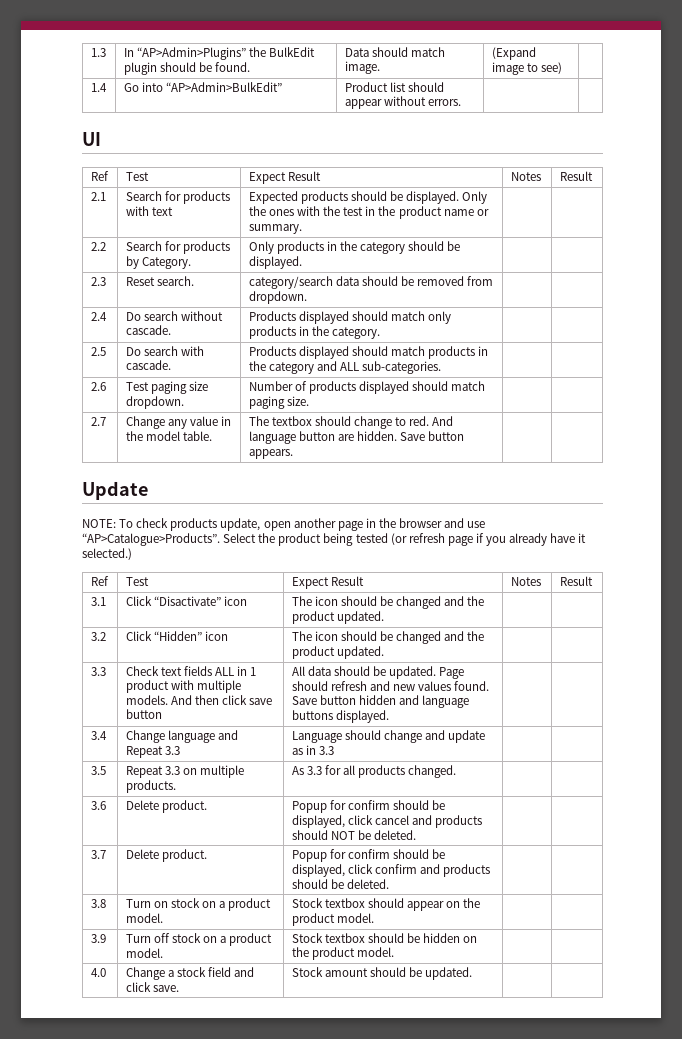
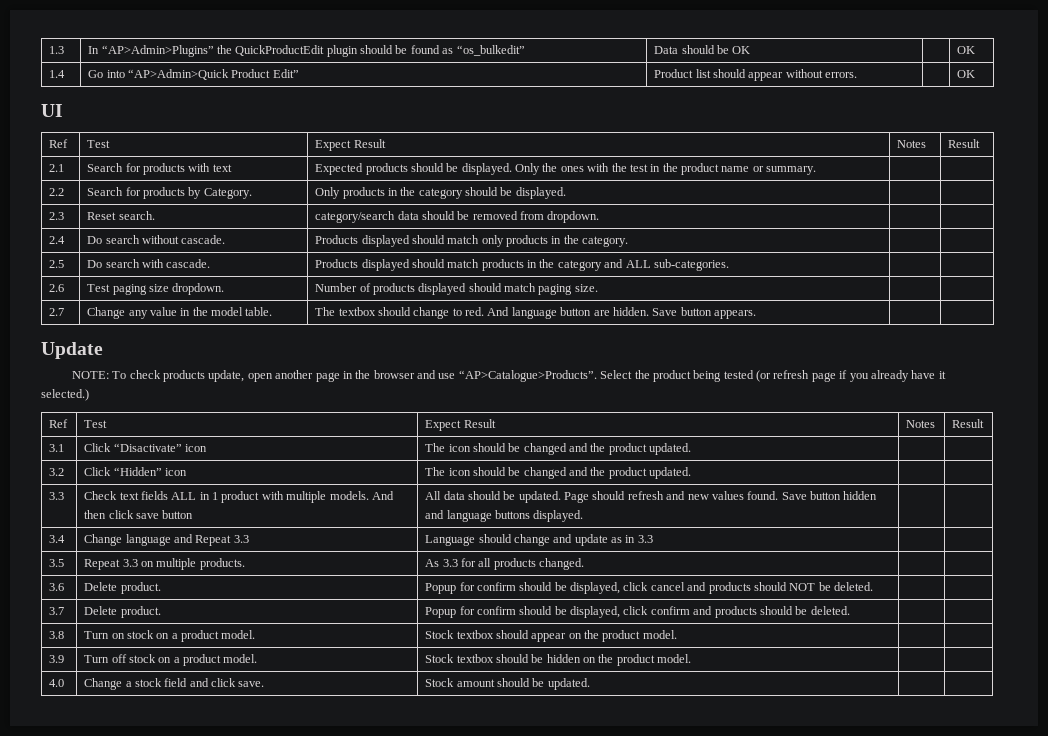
- 1.3 | In “AP>Admin>Plugins” the BulkEdit plugin should be found. | Data should match image. | (Expand image to see) |
+ 1.3 | In “AP>Admin>Plugins” the QuickProductEdit plugin should be found as “os_bulkedit” | Data should be OK | | OK
- 1.4 | Go into “AP>Admin>BulkEdit” | Product list should appear without errors. | |
+ 1.4 | Go into “AP>Admin>Quick Product Edit” | Product list should appear without errors. | | OK

